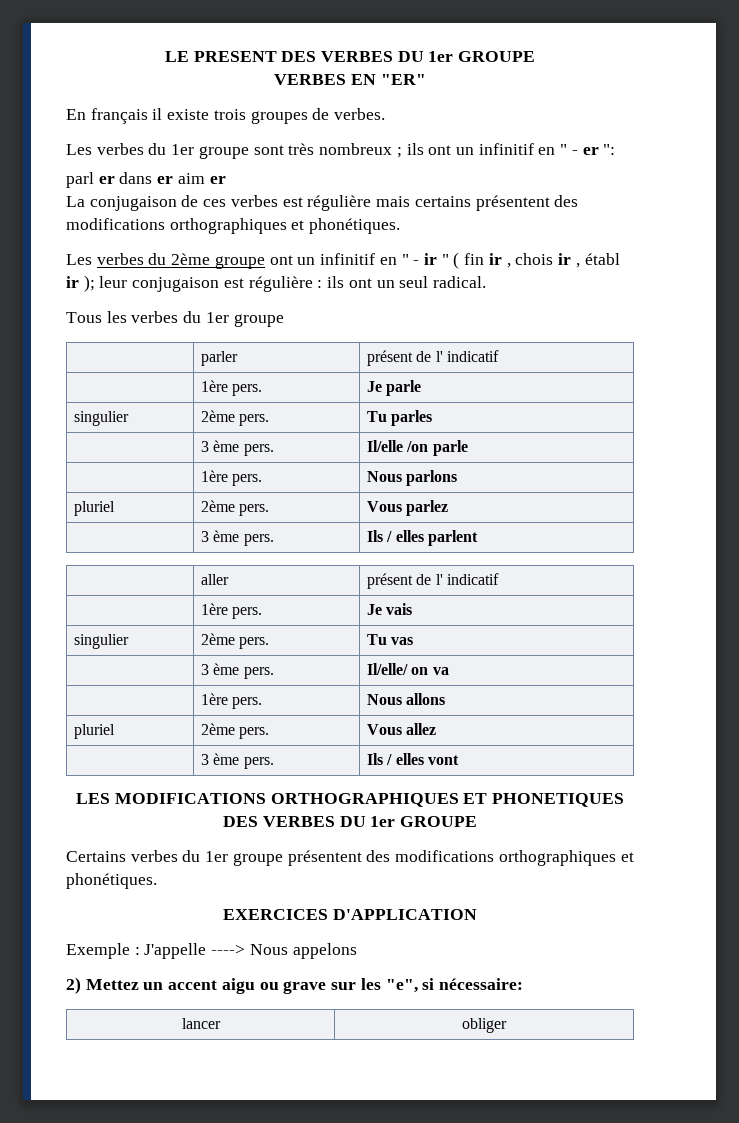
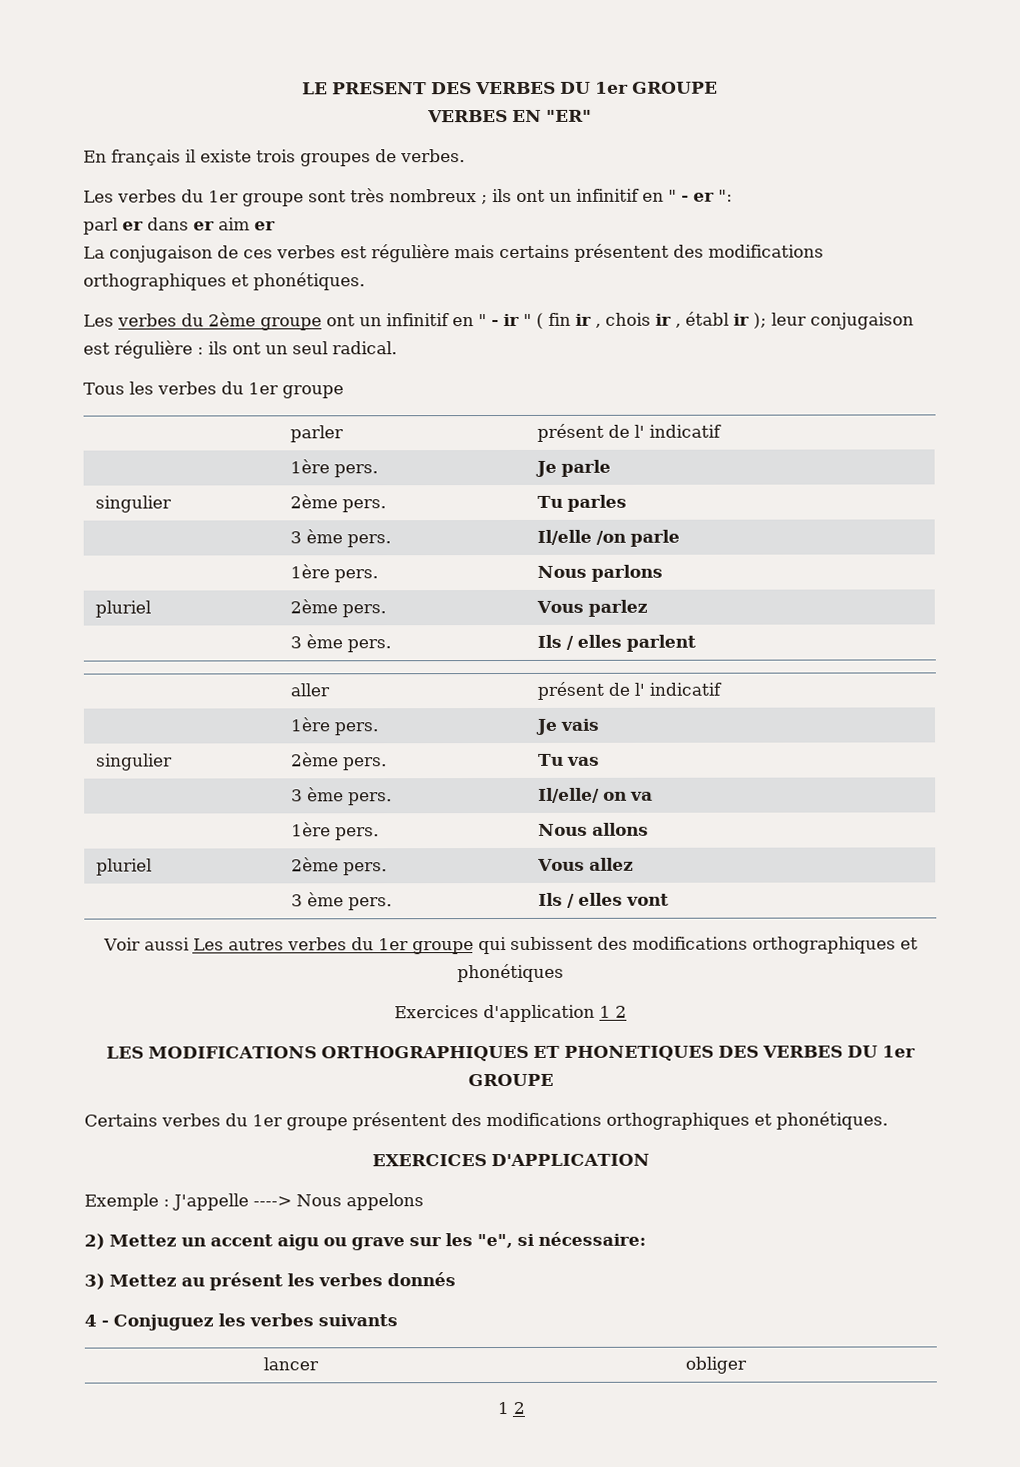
+ Voir aussi Les autres verbes du 1er groupe qui subissent des modifications orthographiques et phonétiques
+ Exercices d'application 1 2
+ 3) Mettez au présent les verbes donnés
+ 4 - Conjuguez les verbes suivants
  lancer | obliger
+ 1 2

